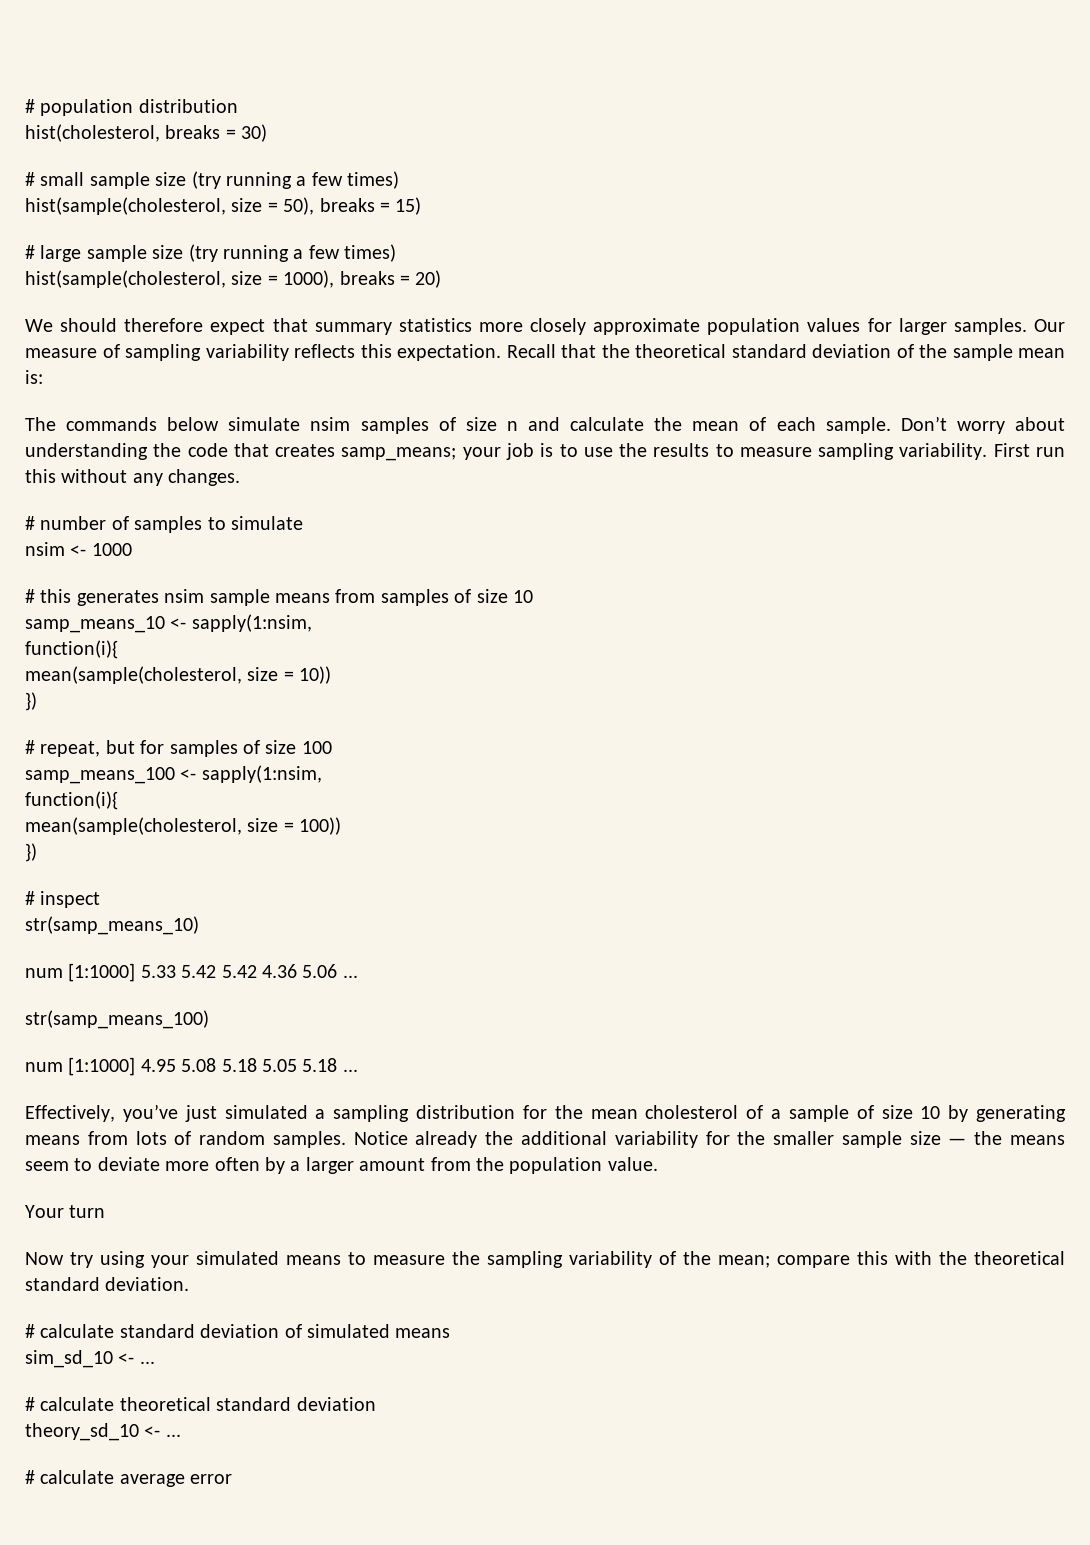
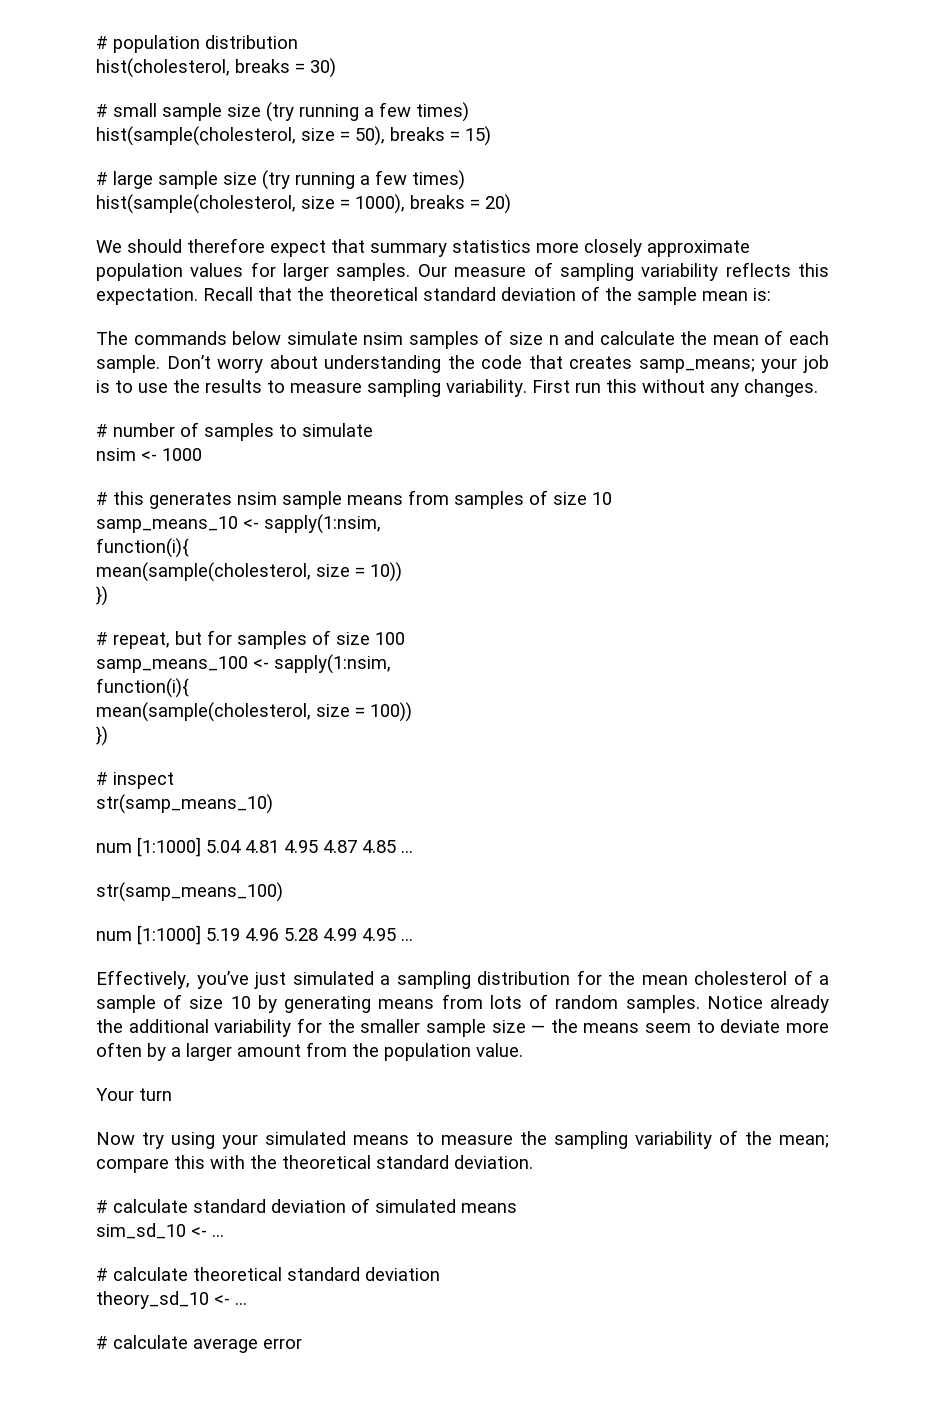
- num [1:1000] 5.33 5.42 5.42 4.36 5.06 ...
+ num [1:1000] 5.04 4.81 4.95 4.87 4.85 ...
- num [1:1000] 4.95 5.08 5.18 5.05 5.18 ...
+ num [1:1000] 5.19 4.96 5.28 4.99 4.95 ...

